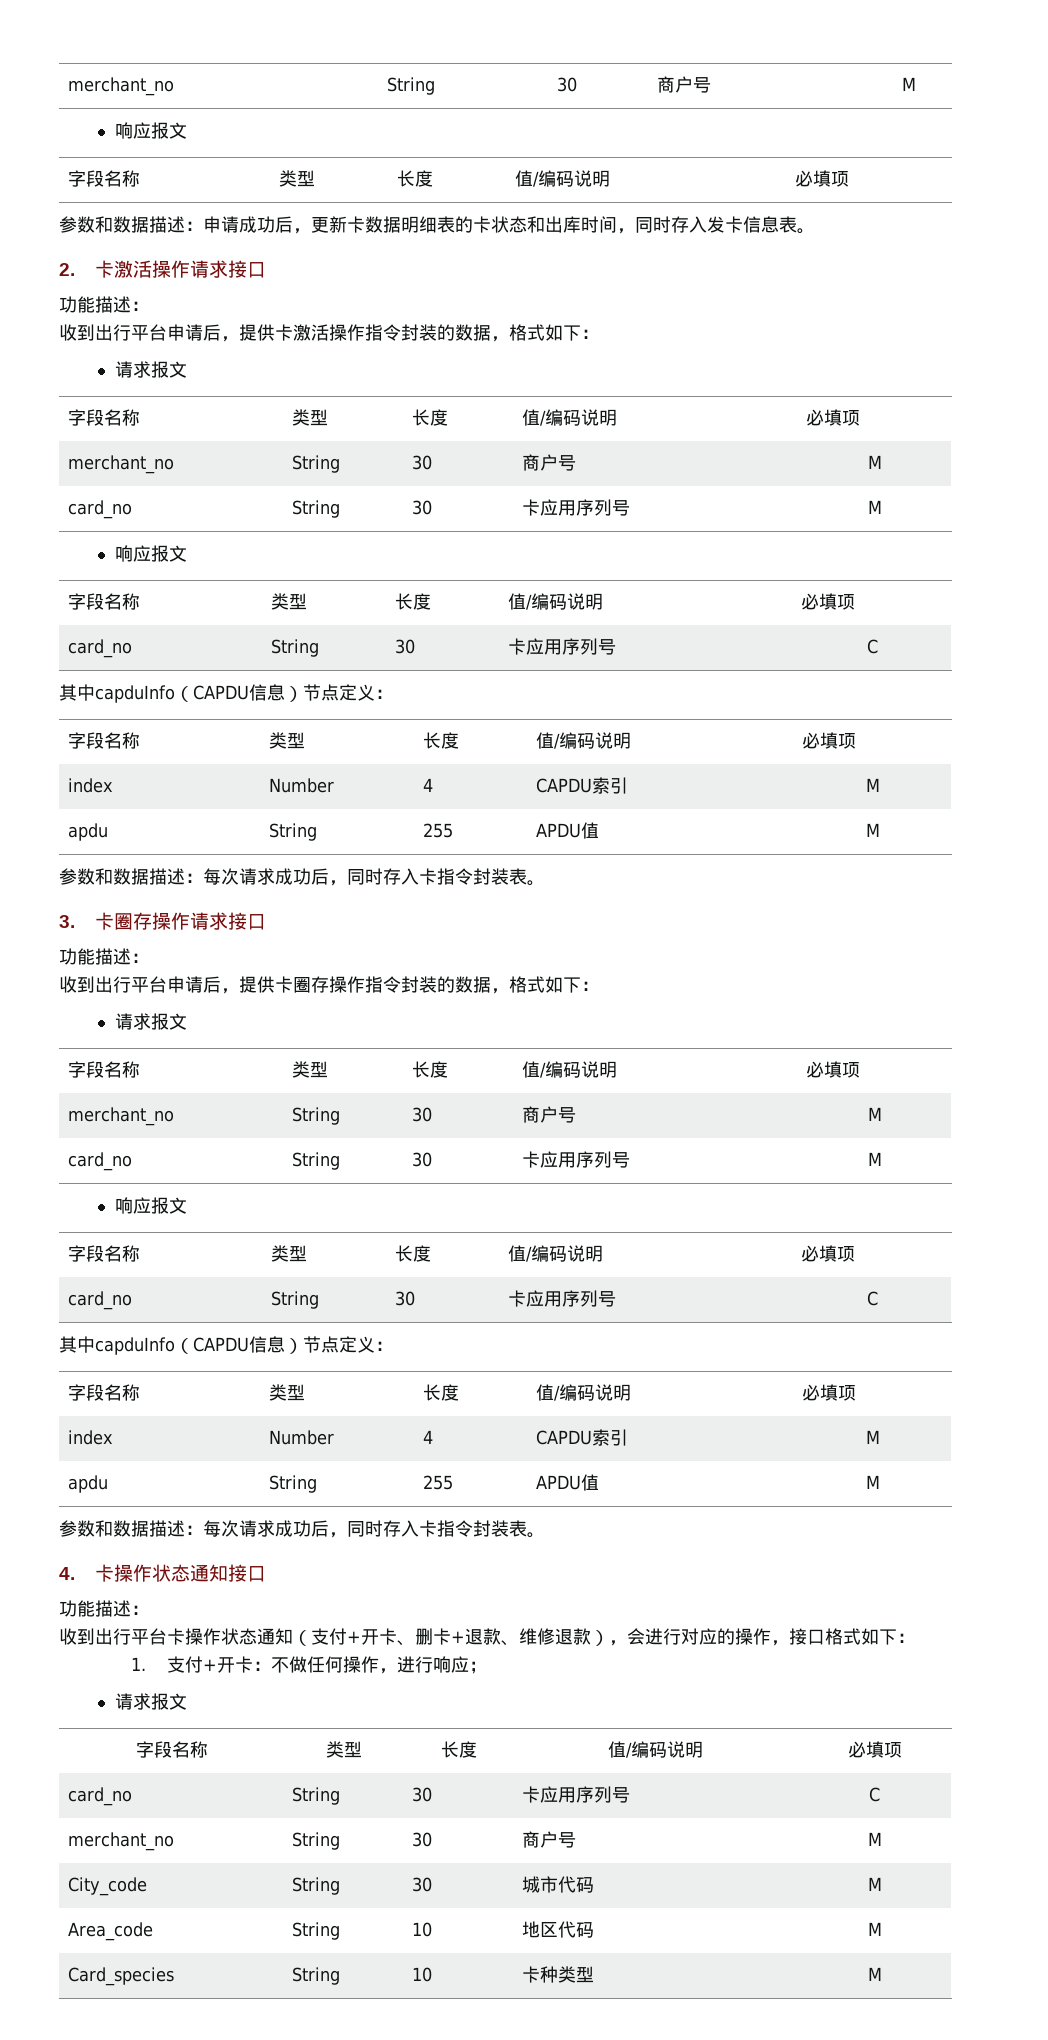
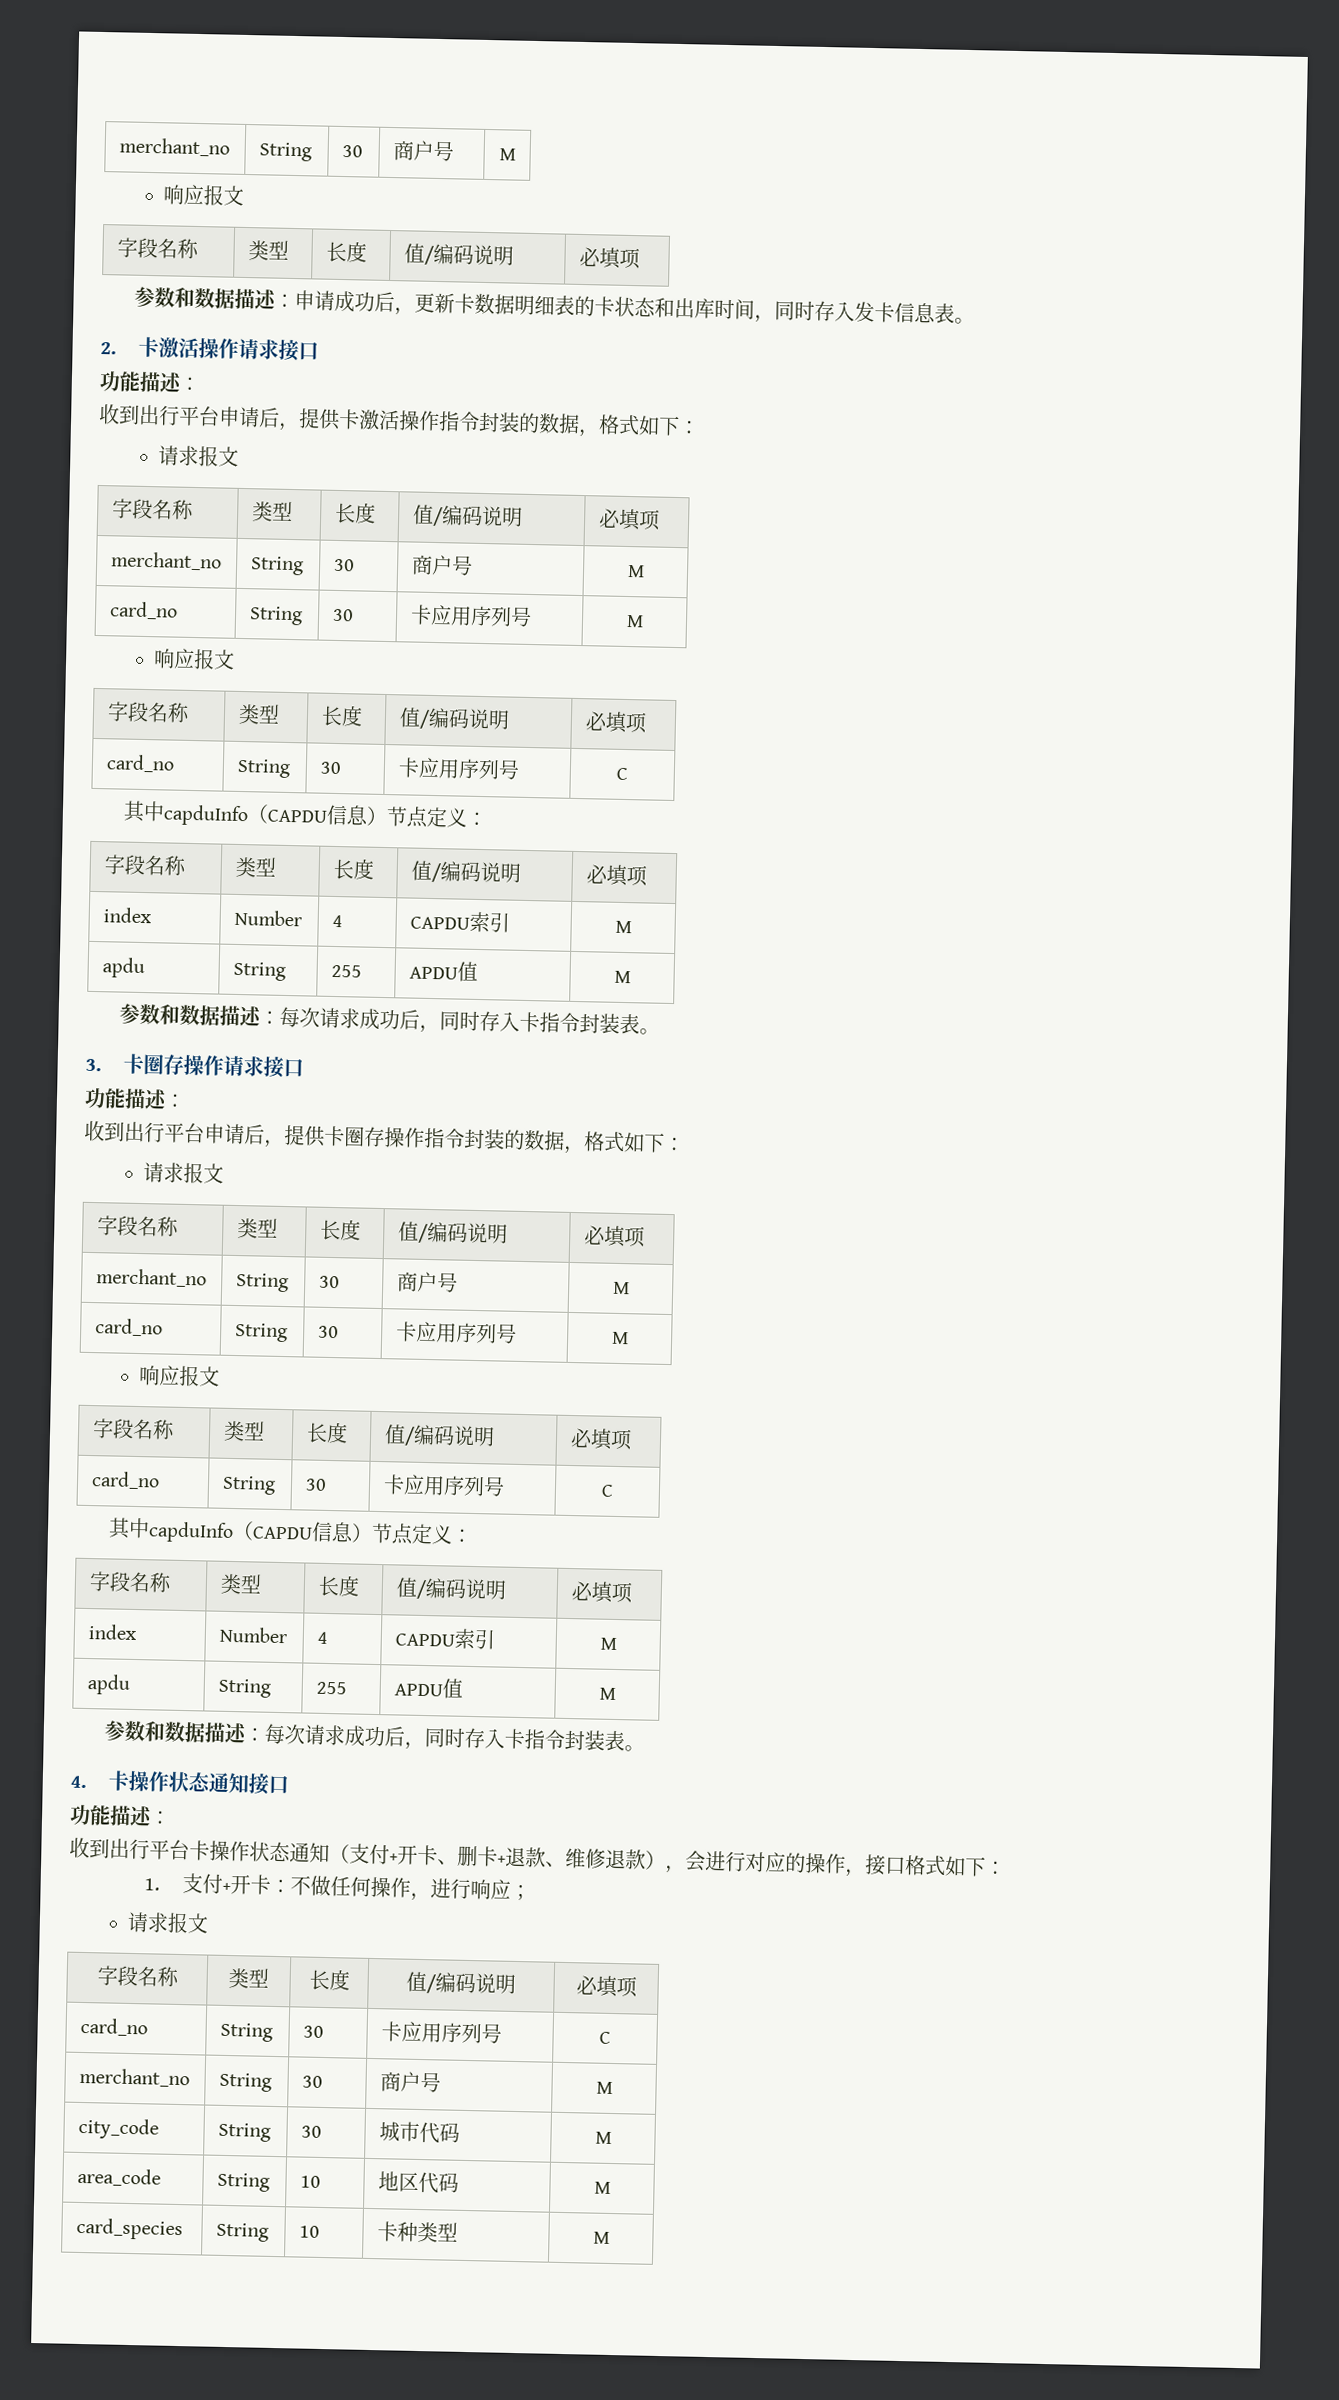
- City_code | String | 30 | 城市代码 | M
+ city_code | String | 30 | 城市代码 | M
- Area_code | String | 10 | 地区代码 | M
+ area_code | String | 10 | 地区代码 | M
- Card_species | String | 10 | 卡种类型 | M
+ card_species | String | 10 | 卡种类型 | M

